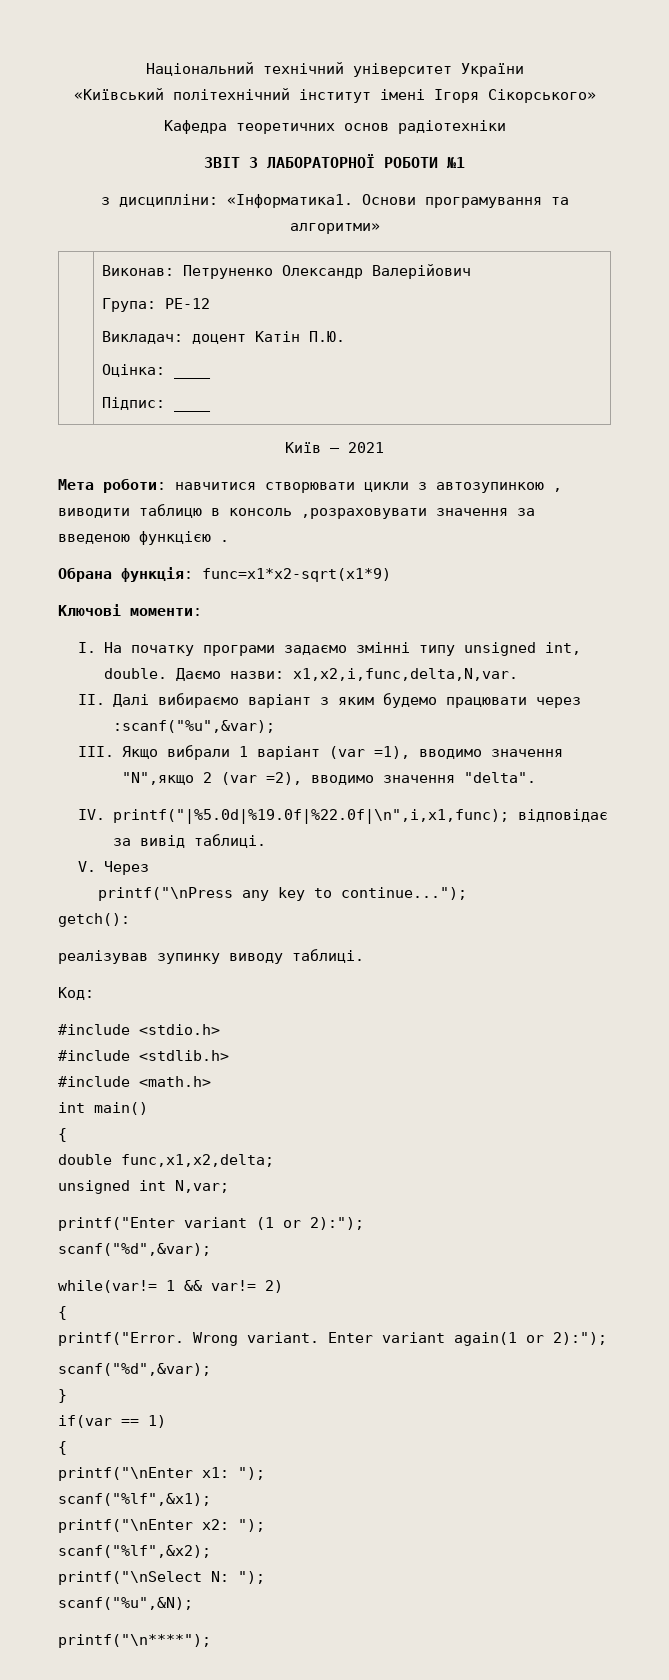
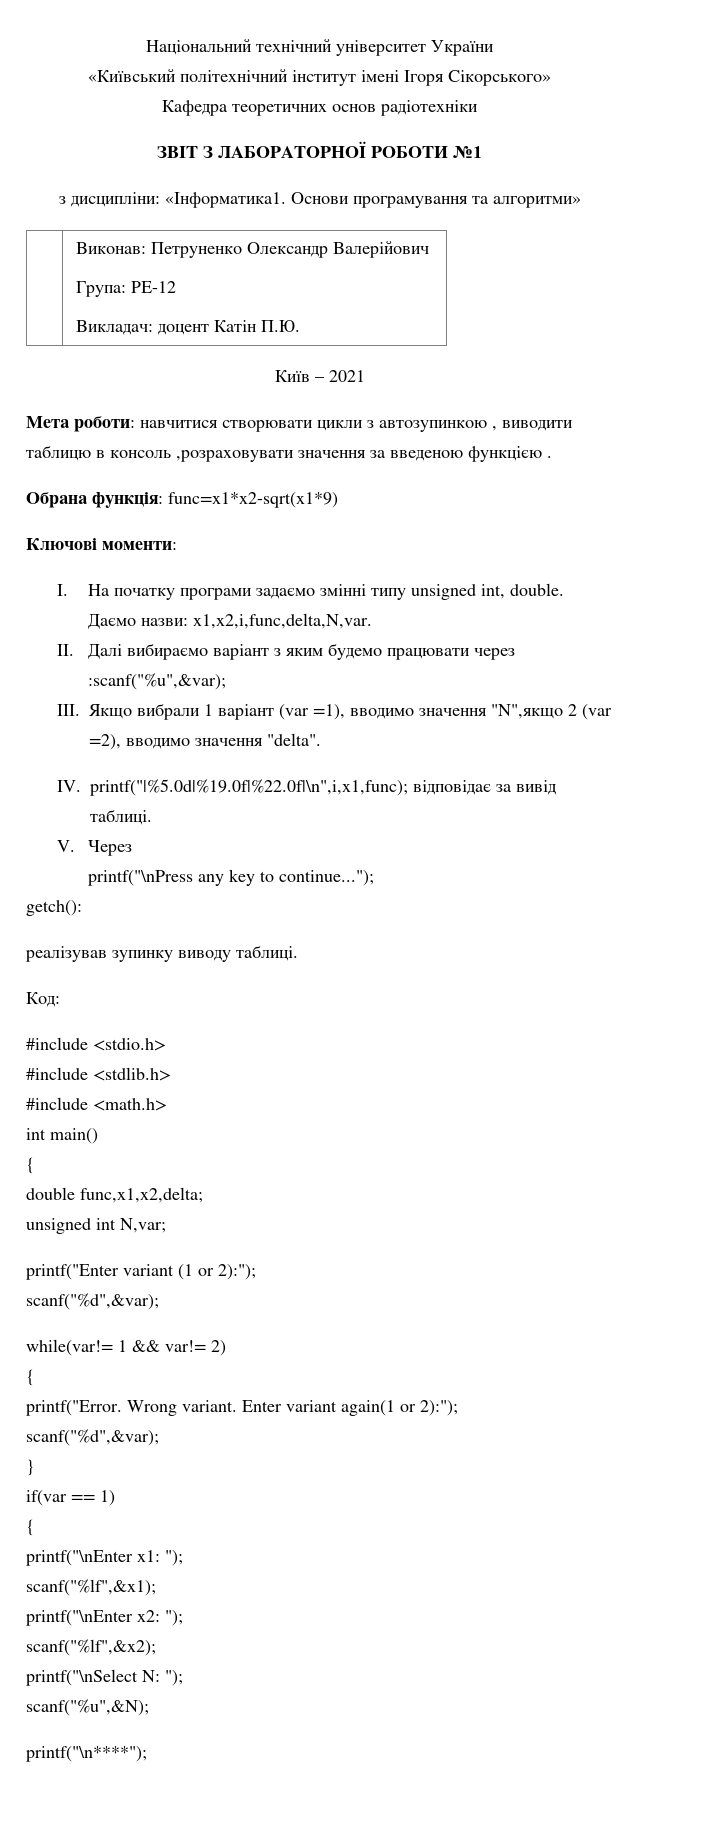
  | Виконав: Петруненко Олександр Валерійович
  Група: РЕ-12
  Викладач: доцент Катін П.Ю.
- Оцінка: ____
- Підпис: ____

